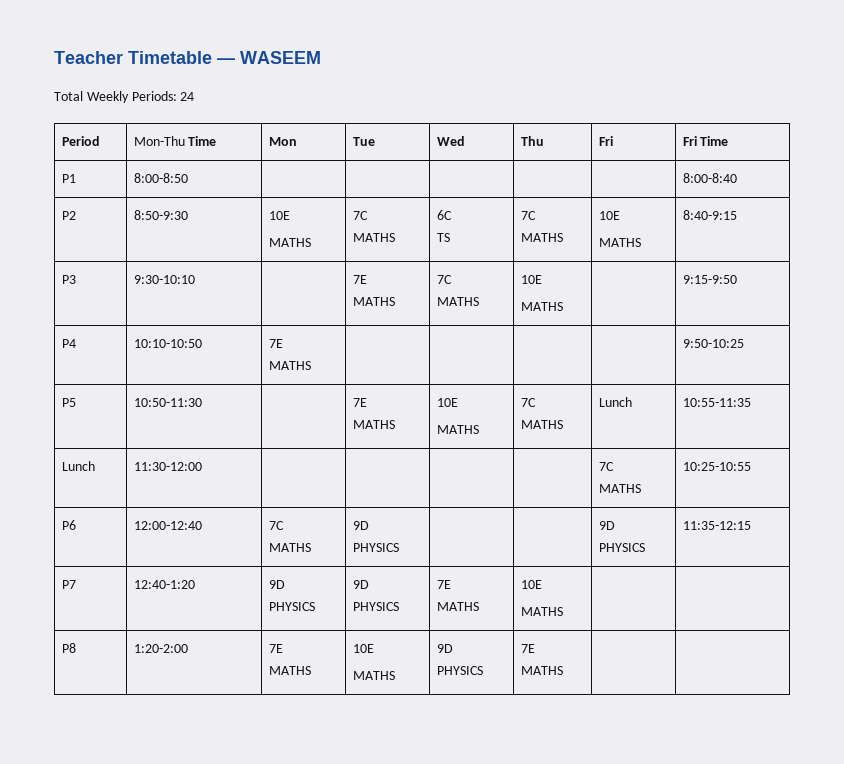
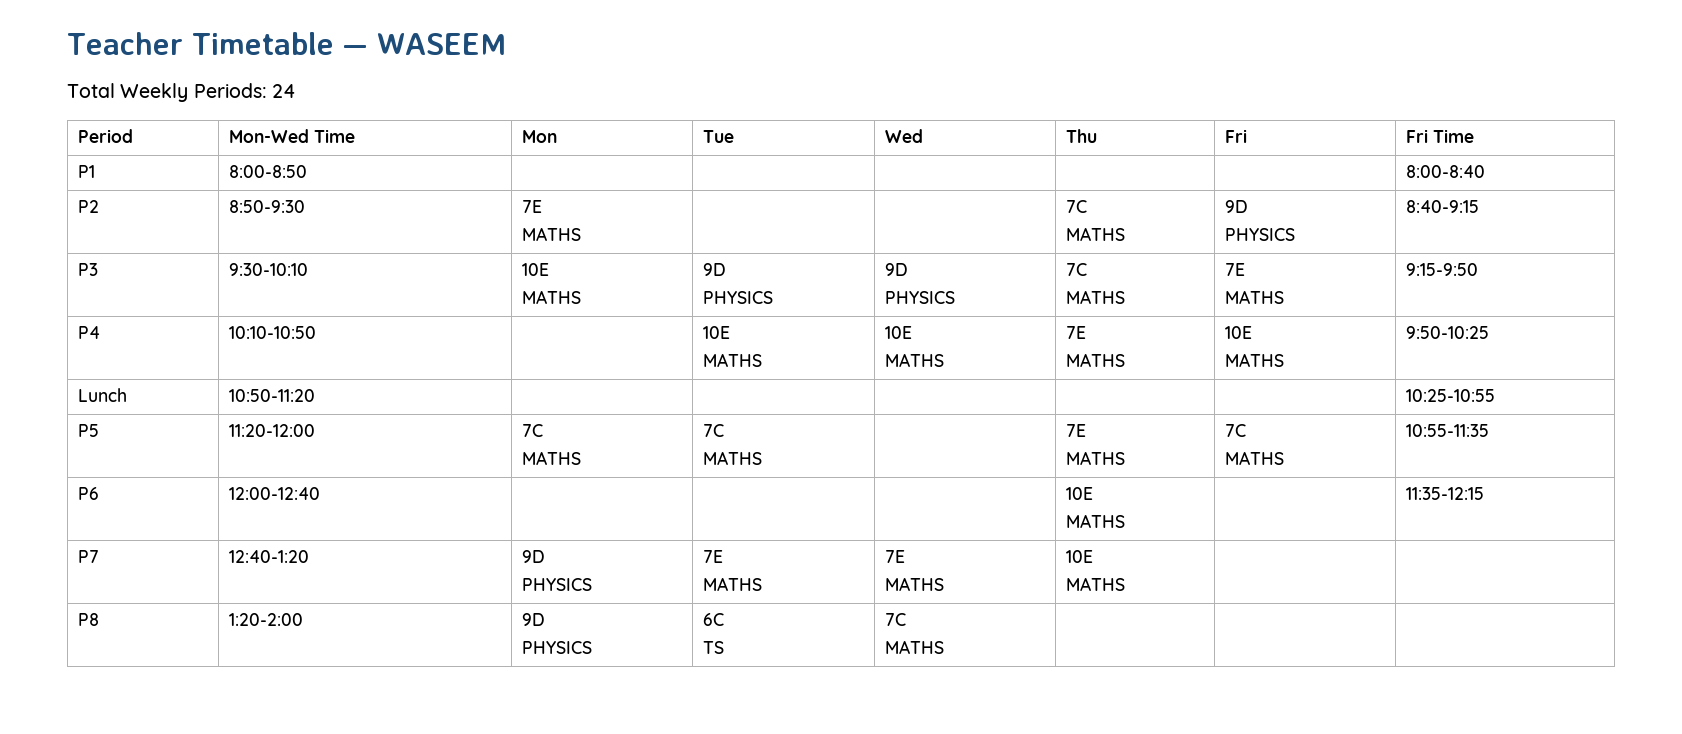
- Period | Mon-Thu Time | Mon | Tue | Wed | Thu | Fri | Fri Time
+ Period | Mon-Wed Time | Mon | Tue | Wed | Thu | Fri | Fri Time
- P2 | 8:50-9:30 | 10E
+ P2 | 8:50-9:30 | 7E
+ MATHS | | | 7C
+ MATHS | 9D
+ PHYSICS | 8:40-9:15
+ P3 | 9:30-10:10 | 10E
+ MATHS | 9D
+ PHYSICS | 9D
+ PHYSICS | 7C
+ MATHS | 7E
+ MATHS | 9:15-9:50
+ P4 | 10:10-10:50 | | 10E
+ MATHS | 10E
+ MATHS | 7E
+ MATHS | 10E
+ MATHS | 9:50-10:25
+ Lunch | 10:50-11:20 | | | | | | 10:25-10:55
+ P5 | 11:20-12:00 | 7C
  MATHS | 7C
- MATHS | 6C
- TS | 7C
- MATHS | 10E
- MATHS | 8:40-9:15
- P3 | 9:30-10:10 | | 7E
+ MATHS | | 7E
  MATHS | 7C
- MATHS | 10E
- MATHS | | 9:15-9:50
- P4 | 10:10-10:50 | 7E
- MATHS | | | | | 9:50-10:25
- P5 | 10:50-11:30 | | 7E
- MATHS | 10E
- MATHS | 7C
- MATHS | Lunch | 10:55-11:35
- Lunch | 11:30-12:00 | | | | | 7C
- MATHS | 10:25-10:55
- P6 | 12:00-12:40 | 7C
- MATHS | 9D
- PHYSICS | | | 9D
- PHYSICS | 11:35-12:15
+ MATHS | 10:55-11:35
+ P6 | 12:00-12:40 | | | | 10E
+ MATHS | | 11:35-12:15
  P7 | 12:40-1:20 | 9D
- PHYSICS | 9D
  PHYSICS | 7E
+ MATHS | 7E
- P8 | 1:20-2:00 | 7E
- MATHS | 10E
- MATHS | 9D
- PHYSICS | 7E
- MATHS | |
+ P8 | 1:20-2:00 | 9D
+ PHYSICS | 6C
+ TS | 7C
+ MATHS | | |

